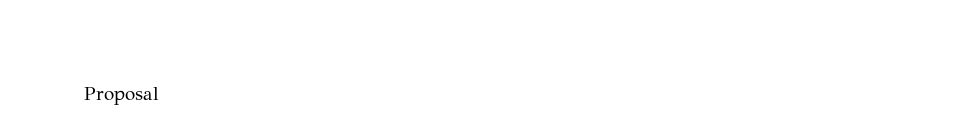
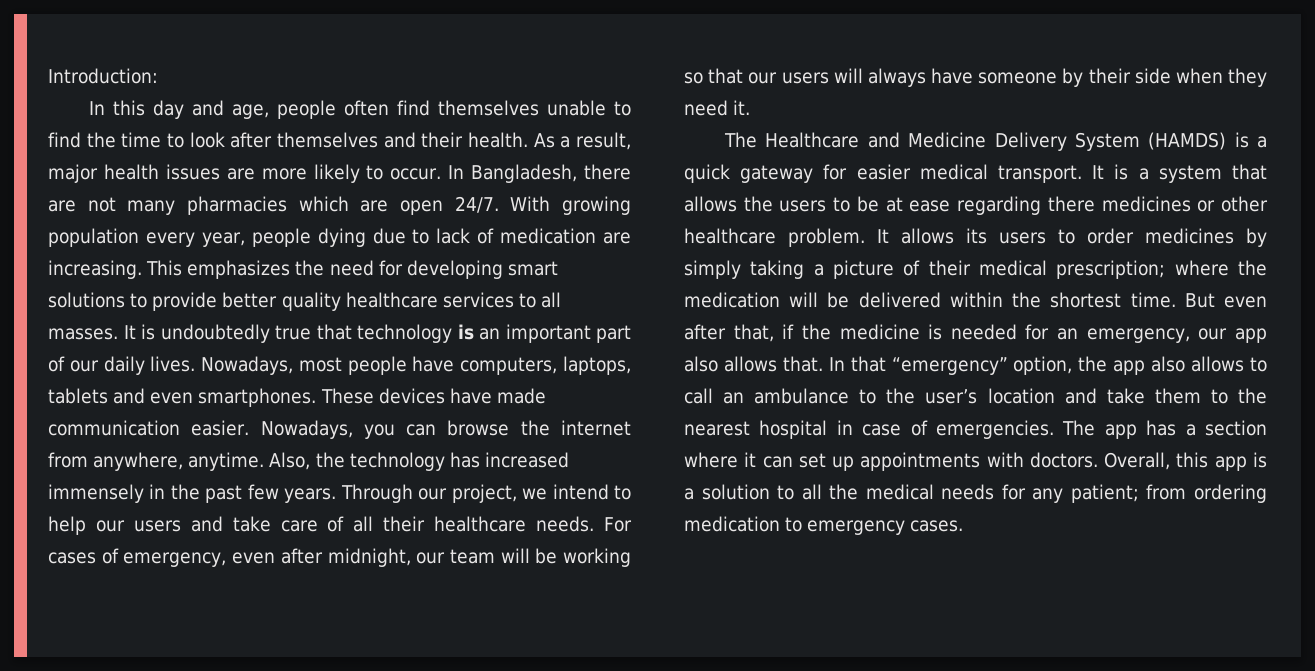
- Proposal
+ Introduction:
+ In this day and age, people often find themselves unable to find the time to look after themselves and their health. As a result, major health issues are more likely to occur. In Bangladesh, there are not many pharmacies which are open 24/7. With growing population every year, people dying due to lack of medication are increasing. This emphasizes the need for developing smart solutions to provide better quality healthcare services to all masses. It is undoubtedly true that technology is an important part of our daily lives. Nowadays, most people have computers, laptops, tablets and even smartphones. These devices have made communication easier. Nowadays, you can browse the internet from anywhere, anytime. Also, the technology has increased immensely in the past few years. Through our project, we intend to help our users and take care of all their healthcare needs. For cases of emergency, even after midnight, our team will be working so that our users will always have someone by their side when they need it.
+ The Healthcare and Medicine Delivery System (HAMDS) is a quick gateway for easier medical transport. It is a system that allows the users to be at ease regarding there medicines or other healthcare problem. It allows its users to order medicines by simply taking a picture of their medical prescription; where the medication will be delivered within the shortest time. But even after that, if the medicine is needed for an emergency, our app also allows that. In that “emergency” option, the app also allows to call an ambulance to the user’s location and take them to the nearest hospital in case of emergencies. The app has a section where it can set up appointments with doctors. Overall, this app is a solution to all the medical needs for any patient; from ordering medication to emergency cases.

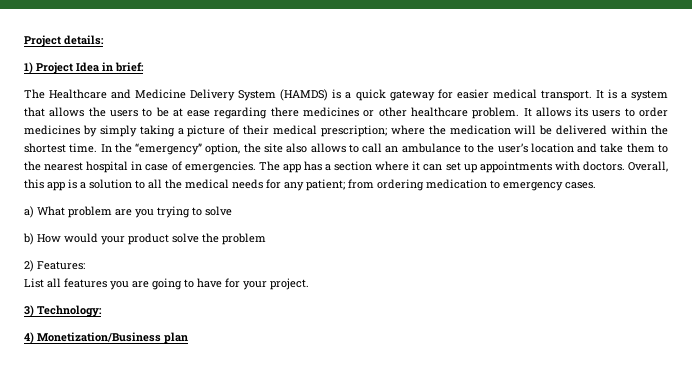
- Introduction:
- In this day and age, people often find themselves unable to find the time to look after themselves and their health. As a result, major health issues are more likely to occur. In Bangladesh, there are not many pharmacies which are open 24/7. With growing population every year, people dying due to lack of medication are increasing. This emphasizes the need for developing smart solutions to provide better quality healthcare services to all masses. It is undoubtedly true that technology is an important part of our daily lives. Nowadays, most people have computers, laptops, tablets and even smartphones. These devices have made communication easier. Nowadays, you can browse the internet from anywhere, anytime. Also, the technology has increased immensely in the past few years. Through our project, we intend to help our users and take care of all their healthcare needs. For cases of emergency, even after midnight, our team will be working so that our users will always have someone by their side when they need it.
+ Project details:
+ 1) Project Idea in brief:
- But even after that, if the medicine is needed for an emergency, our app also allows that. In that “emergency” option, the app also allows to call an ambulance to the user’s location and take them to the nearest hospital in case of emergencies.
+ In the “emergency” option, the site also allows to call an ambulance to the user’s location and take them to the nearest hospital in case of emergencies.
+ a) What problem are you trying to solve
+ b) How would your product solve the problem
+ 2) Features:
+ List all features you are going to have for your project.
+ 3) Technology:
+ 4) Monetization/Business plan

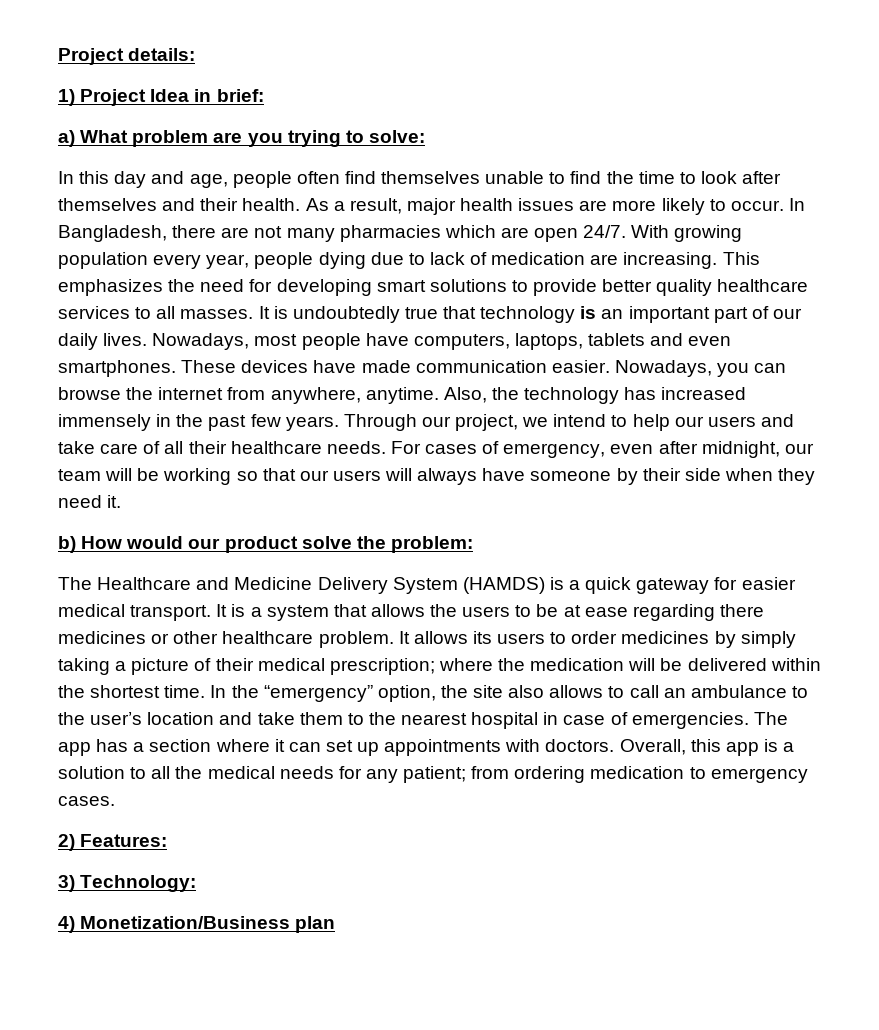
+ a) What problem are you trying to solve:
+ In this day and age, people often find themselves unable to find the time to look after themselves and their health. As a result, major health issues are more likely to occur. In Bangladesh, there are not many pharmacies which are open 24/7. With growing population every year, people dying due to lack of medication are increasing. This emphasizes the need for developing smart solutions to provide better quality healthcare services to all masses. It is undoubtedly true that technology is an important part of our daily lives. Nowadays, most people have computers, laptops, tablets and even smartphones. These devices have made communication easier. Nowadays, you can browse the internet from anywhere, anytime. Also, the technology has increased immensely in the past few years. Through our project, we intend to help our users and take care of all their healthcare needs. For cases of emergency, even after midnight, our team will be working so that our users will always have someone by their side when they need it.
+ b) How would our product solve the problem:
- a) What problem are you trying to solve
- b) How would your product solve the problem
  2) Features:
- List all features you are going to have for your project.

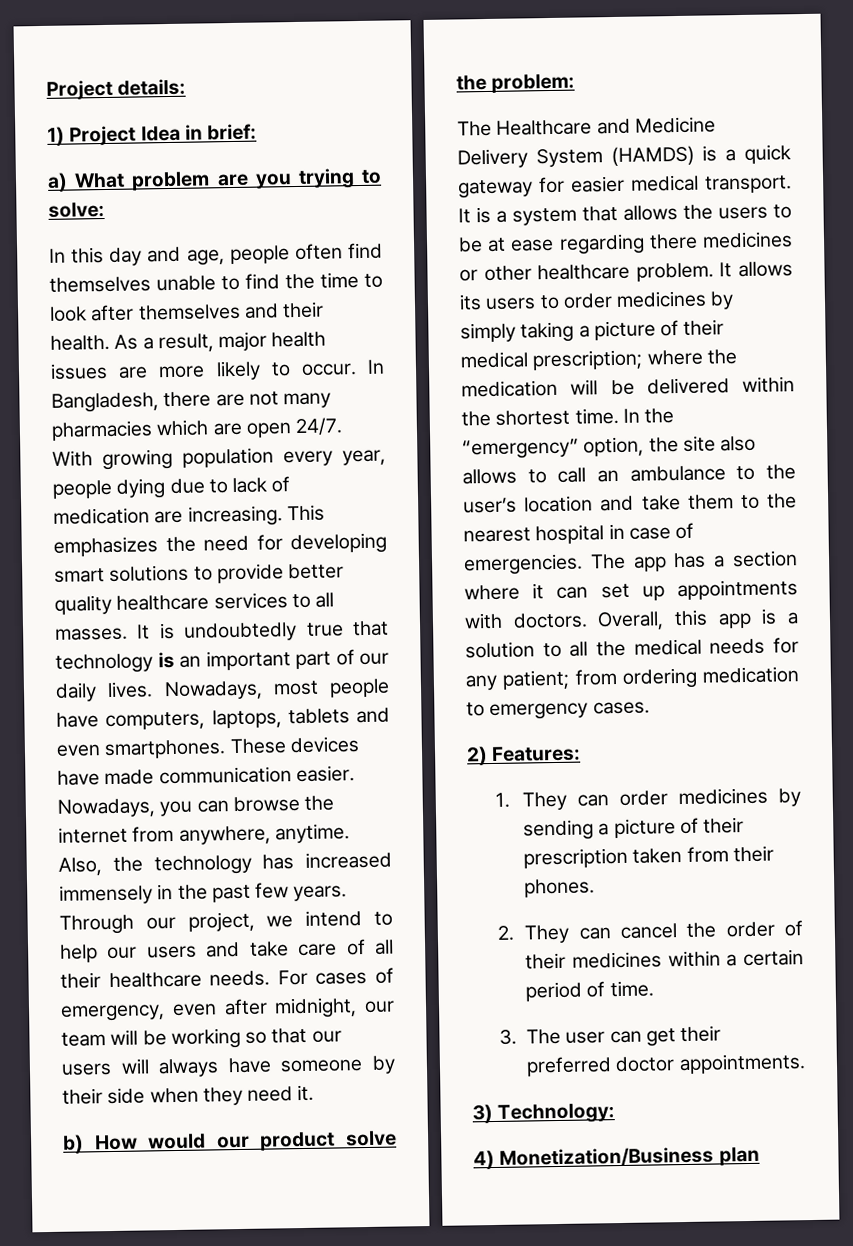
+ 1. They can order medicines by sending a picture of their prescription taken from their phones.
+ 2. They can cancel the order of their medicines within a certain period of time.
+ 3. The user can get their preferred doctor appointments.

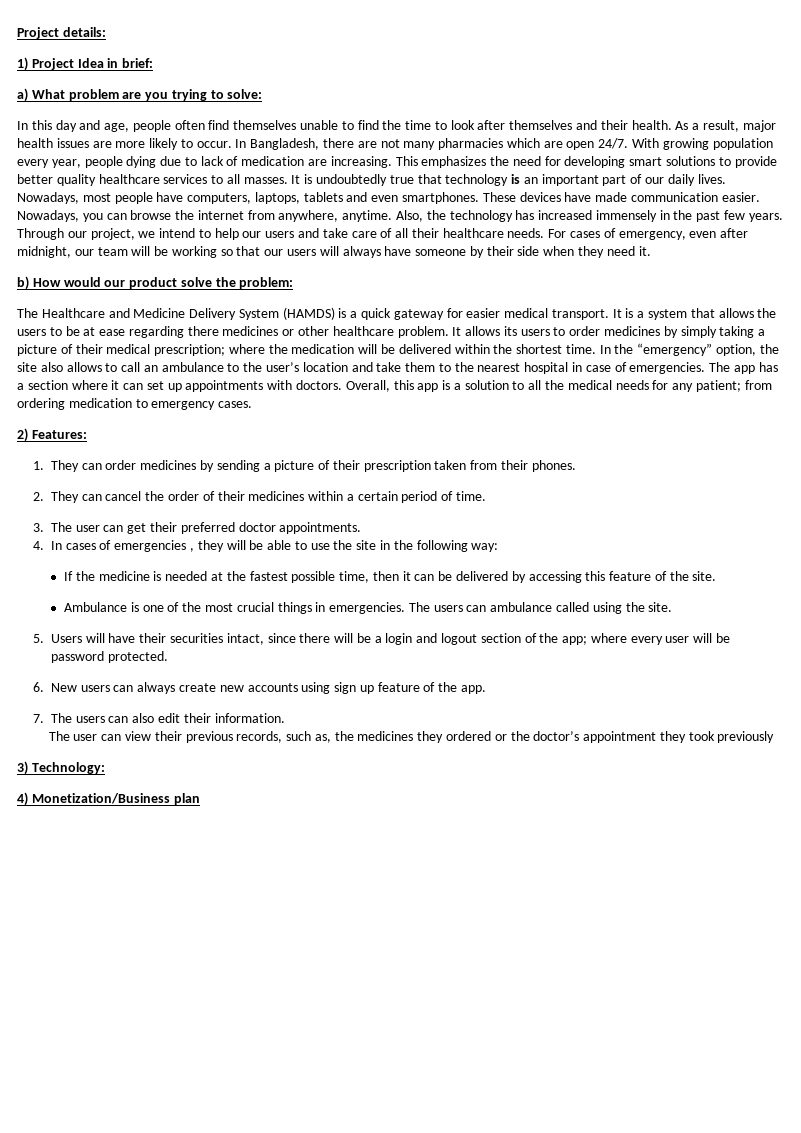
+ 4. In cases of emergencies , they will be able to use the site in the following way:
+ If the medicine is needed at the fastest possible time, then it can be delivered by accessing this feature of the site.
+ Ambulance is one of the most crucial things in emergencies. The users can ambulance called using the site.
+ 5. Users will have their securities intact, since there will be a login and logout section of the app; where every user will be password protected.
+ 6. New users can always create new accounts using sign up feature of the app.
+ 7. The users can also edit their information.
+ The user can view their previous records, such as, the medicines they ordered or the doctor’s appointment they took previously

